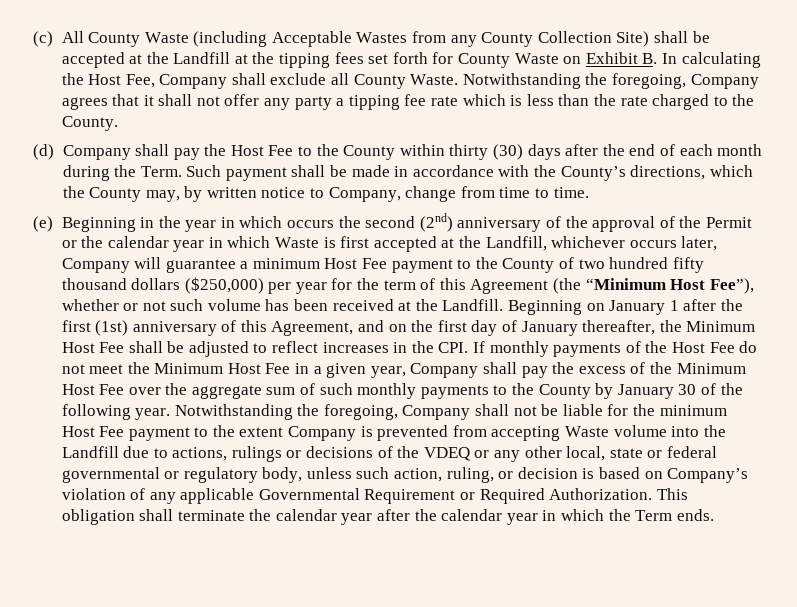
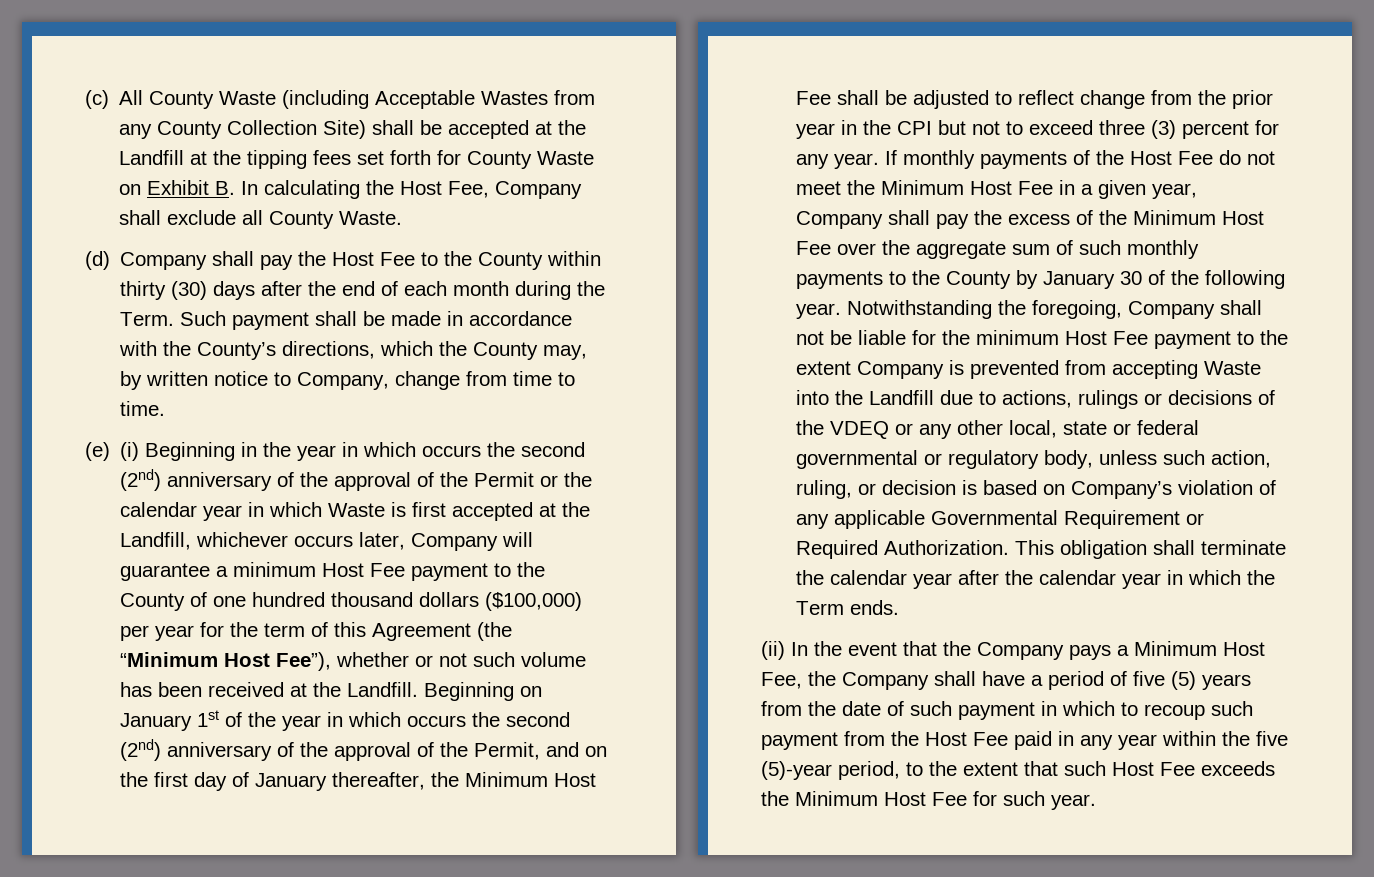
- Notwithstanding the foregoing, Company agrees that it shall not offer any party a tipping fee rate which is less than the rate charged to the County.
- (e) Beginning in the year in which occurs the second (2nd) anniversary of the approval of the Permit or the calendar year in which Waste is first accepted at the Landfill, whichever occurs later, Company will guarantee a minimum Host Fee payment to the County of two hundred fifty thousand dollars ($250,000) per year for the term of this Agreement (the “Minimum Host Fee”), whether or not such volume has been received at the Landfill.
+ (e) (i) Beginning in the year in which occurs the second (2nd) anniversary of the approval of the Permit or the calendar year in which Waste is first accepted at the Landfill, whichever occurs later, Company will guarantee a minimum Host Fee payment to the County of one hundred thousand dollars ($100,000) per year for the term of this Agreement (the “Minimum Host Fee”), whether or not such volume has been received at the Landfill.
- Beginning on January 1 after the first (1st) anniversary of this Agreement, and on the first day of January thereafter, the Minimum Host Fee shall be adjusted to reflect increases in the CPI. If monthly payments of the Host Fee do not meet the Minimum Host Fee in a given year, Company shall pay the excess of the Minimum Host Fee over the aggregate sum of such monthly payments to the County by January 30 of the following year.
+ Beginning on January 1st of the year in which occurs the second (2nd) anniversary of the approval of the Permit, and on the first day of January thereafter, the Minimum Host Fee shall be adjusted to reflect change from the prior year in the CPI but not to exceed three (3) percent for any year. If monthly payments of the Host Fee do not meet the Minimum Host Fee in a given year, Company shall pay the excess of the Minimum Host Fee over the aggregate sum of such monthly payments to the County by January 30 of the following year.
- Notwithstanding the foregoing, Company shall not be liable for the minimum Host Fee payment to the extent Company is prevented from accepting Waste volume into the Landfill due to actions, rulings or decisions of the VDEQ or any other local, state or federal governmental or regulatory body, unless such action, ruling, or decision is based on Company’s violation of any applicable Governmental Requirement or Required Authorization.
+ Notwithstanding the foregoing, Company shall not be liable for the minimum Host Fee payment to the extent Company is prevented from accepting Waste into the Landfill due to actions, rulings or decisions of the VDEQ or any other local, state or federal governmental or regulatory body, unless such action, ruling, or decision is based on Company’s violation of any applicable Governmental Requirement or Required Authorization.
+ (ii) In the event that the Company pays a Minimum Host Fee, the Company shall have a period of five (5) years from the date of such payment in which to recoup such payment from the Host Fee paid in any year within the five (5)-year period, to the extent that such Host Fee exceeds the Minimum Host Fee for such year.

